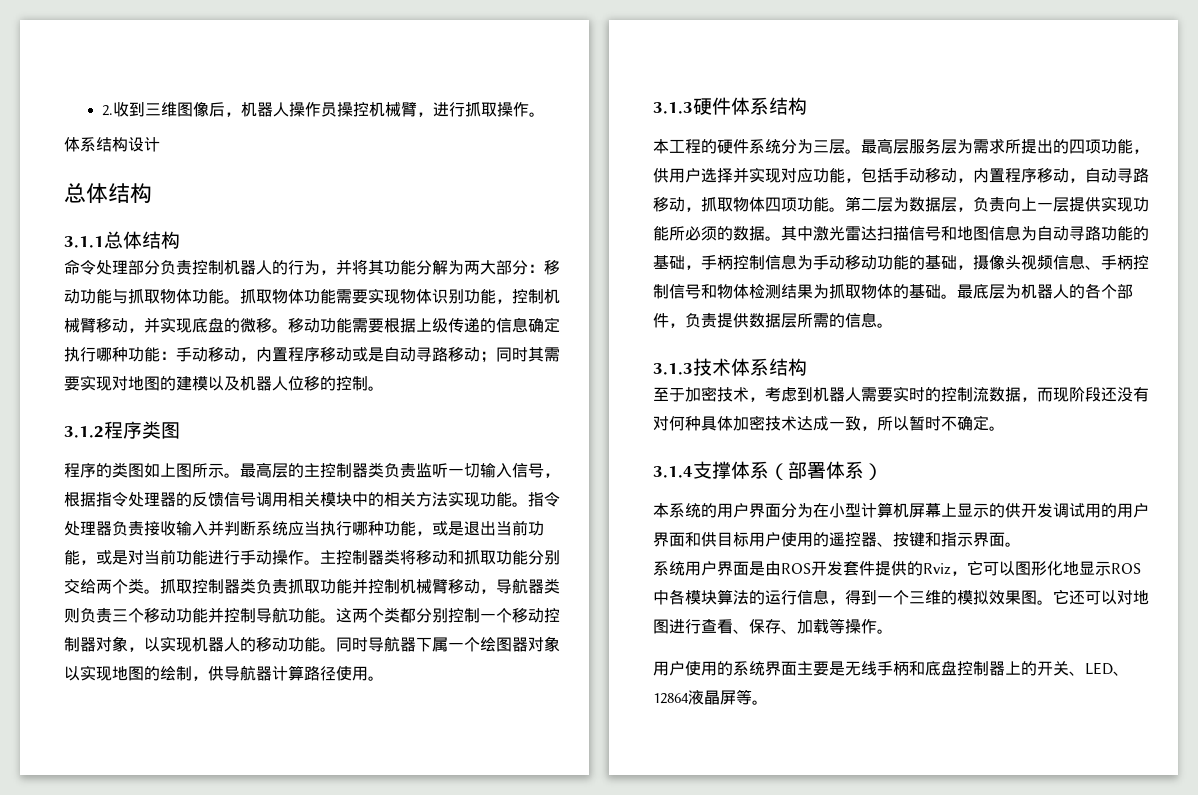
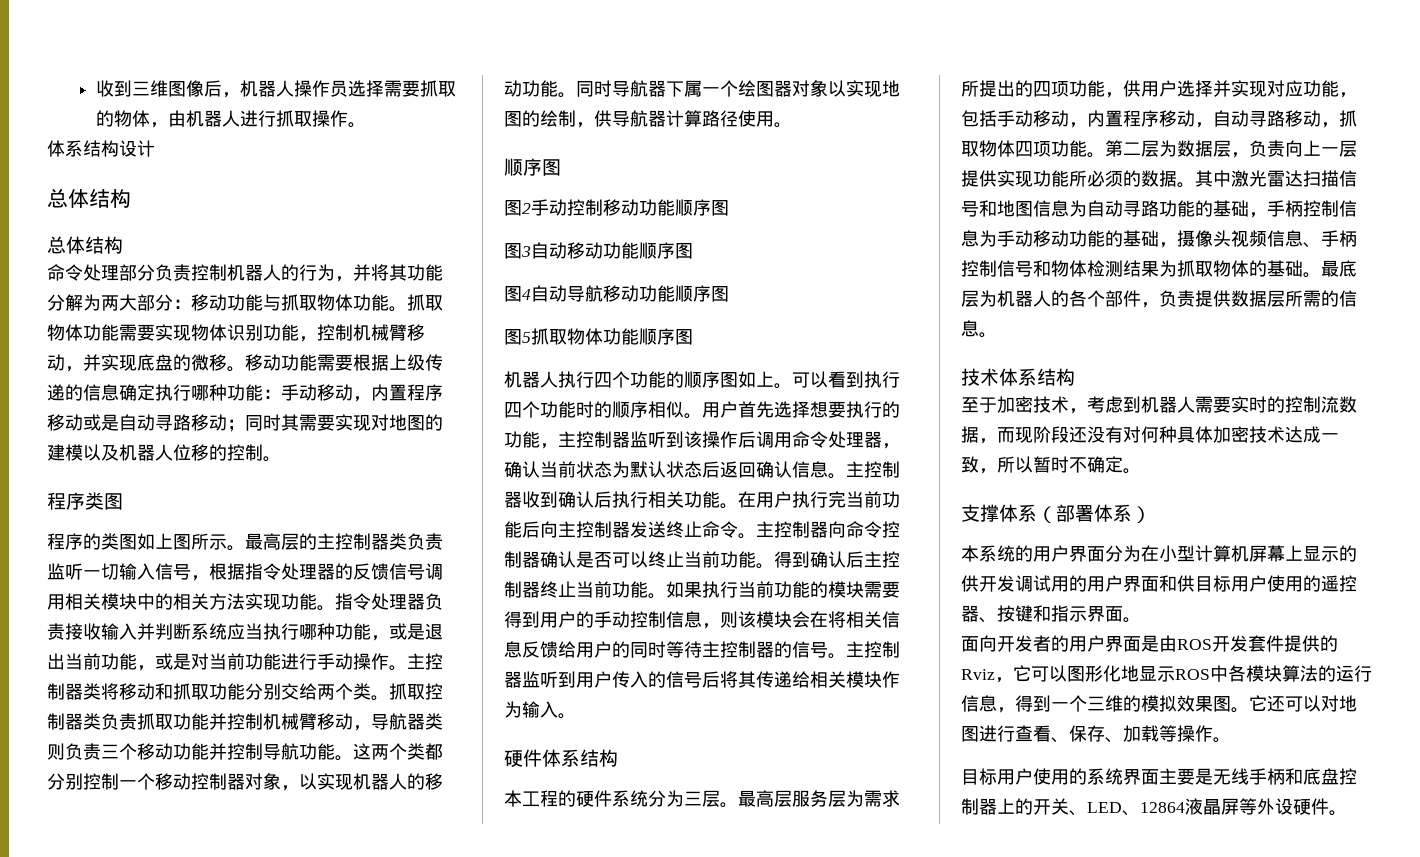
- 2.收到三维图像后，机器人操作员操控机械臂，进行抓取操作。
+ 收到三维图像后，机器人操作员选择需要抓取的物体，由机器人进行抓取操作。
  体系结构设计
  总体结构
- 3.1.1总体结构
+ 总体结构
- 3.1.2程序类图
+ 程序类图
  同时导航器下属一个绘图器对象以实现地图的绘制，供导航器计算路径使用。
- 3.1.3硬件体系结构
+ 顺序图
+ 图2手动控制移动功能顺序图
+ 图3自动移动功能顺序图
+ 图4自动导航移动功能顺序图
+ 图5抓取物体功能顺序图
+ 机器人执行四个功能的顺序图如上。可以看到执行四个功能时的顺序相似。用户首先选择想要执行的功能，主控制器监听到该操作后调用命令处理器，确认当前状态为默认状态后返回确认信息。主控制器收到确认后执行相关功能。在用户执行完当前功能后向主控制器发送终止命令。主控制器向命令控制器确认是否可以终止当前功能。得到确认后主控制器终止当前功能。如果执行当前功能的模块需要得到用户的手动控制信息，则该模块会在将相关信息反馈给用户的同时等待主控制器的信号。主控制器监听到用户传入的信号后将其传递给相关模块作为输入。
+ 硬件体系结构
- 3.1.3技术体系结构
+ 技术体系结构
- 3.1.4支撑体系（部署体系）
+ 支撑体系（部署体系）
- 系统用户界面是由ROS开发套件提供的Rviz，它可以图形化地显示ROS中各模块算法的运行信息，得到一个三维的模拟效果图。
+ 面向开发者的用户界面是由ROS开发套件提供的Rviz，它可以图形化地显示ROS中各模块算法的运行信息，得到一个三维的模拟效果图。
- 用户使用的系统界面主要是无线手柄和底盘控制器上的开关、LED、12864液晶屏等。
+ 目标用户使用的系统界面主要是无线手柄和底盘控制器上的开关、LED、12864液晶屏等外设硬件。

